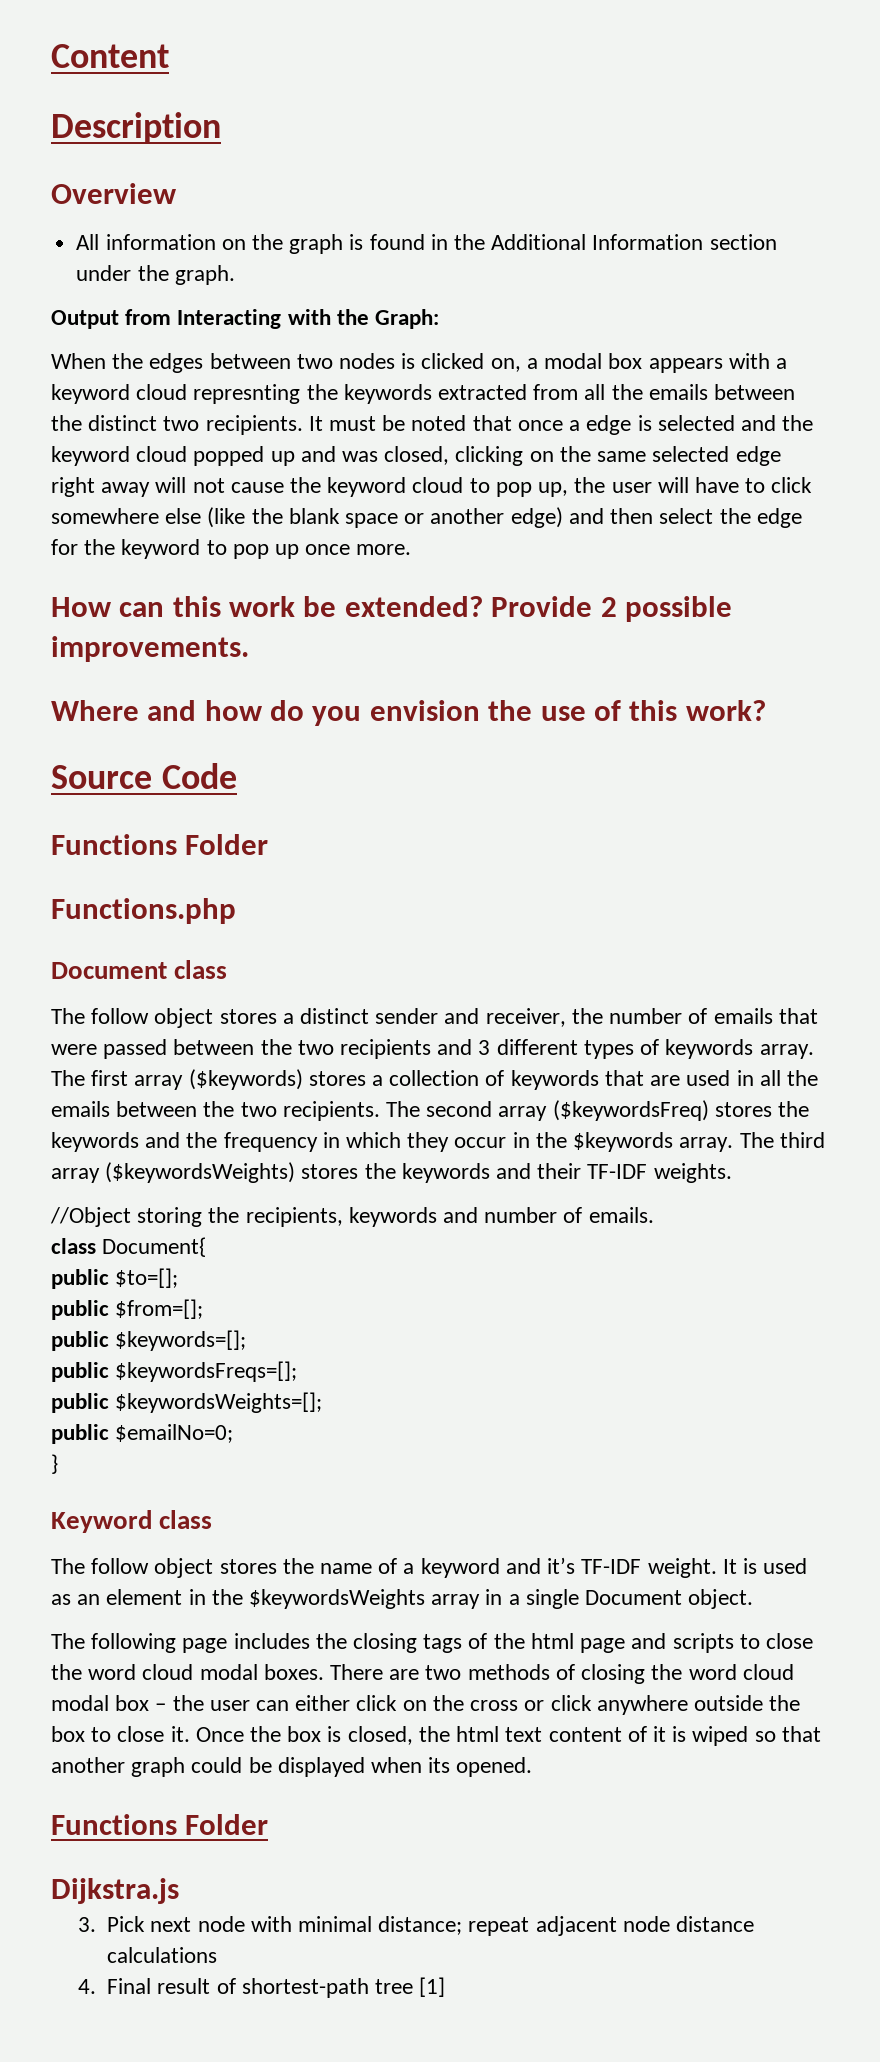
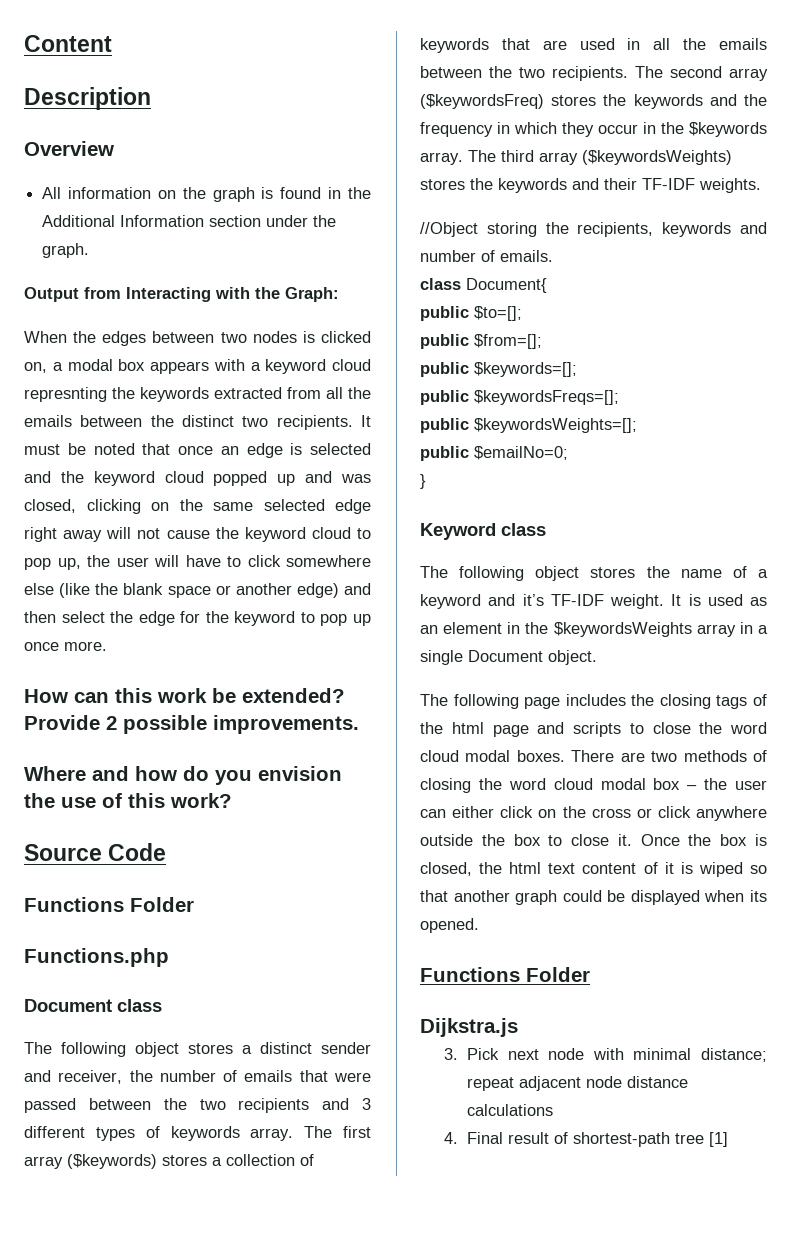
- It must be noted that once a edge is selected and the keyword cloud popped up and was closed, clicking on the same selected edge right away will not cause the keyword cloud to pop up, the user will have to click somewhere else (like the blank space or another edge) and then select the edge for the keyword to pop up once more.
+ It must be noted that once an edge is selected and the keyword cloud popped up and was closed, clicking on the same selected edge right away will not cause the keyword cloud to pop up, the user will have to click somewhere else (like the blank space or another edge) and then select the edge for the keyword to pop up once more.
- The follow object stores a distinct sender and receiver, the number of emails that were passed between the two recipients and 3 different types of keywords array.
+ The following object stores a distinct sender and receiver, the number of emails that were passed between the two recipients and 3 different types of keywords array.
- The follow object stores the name of a keyword and it’s TF-IDF weight.
+ The following object stores the name of a keyword and it’s TF-IDF weight.

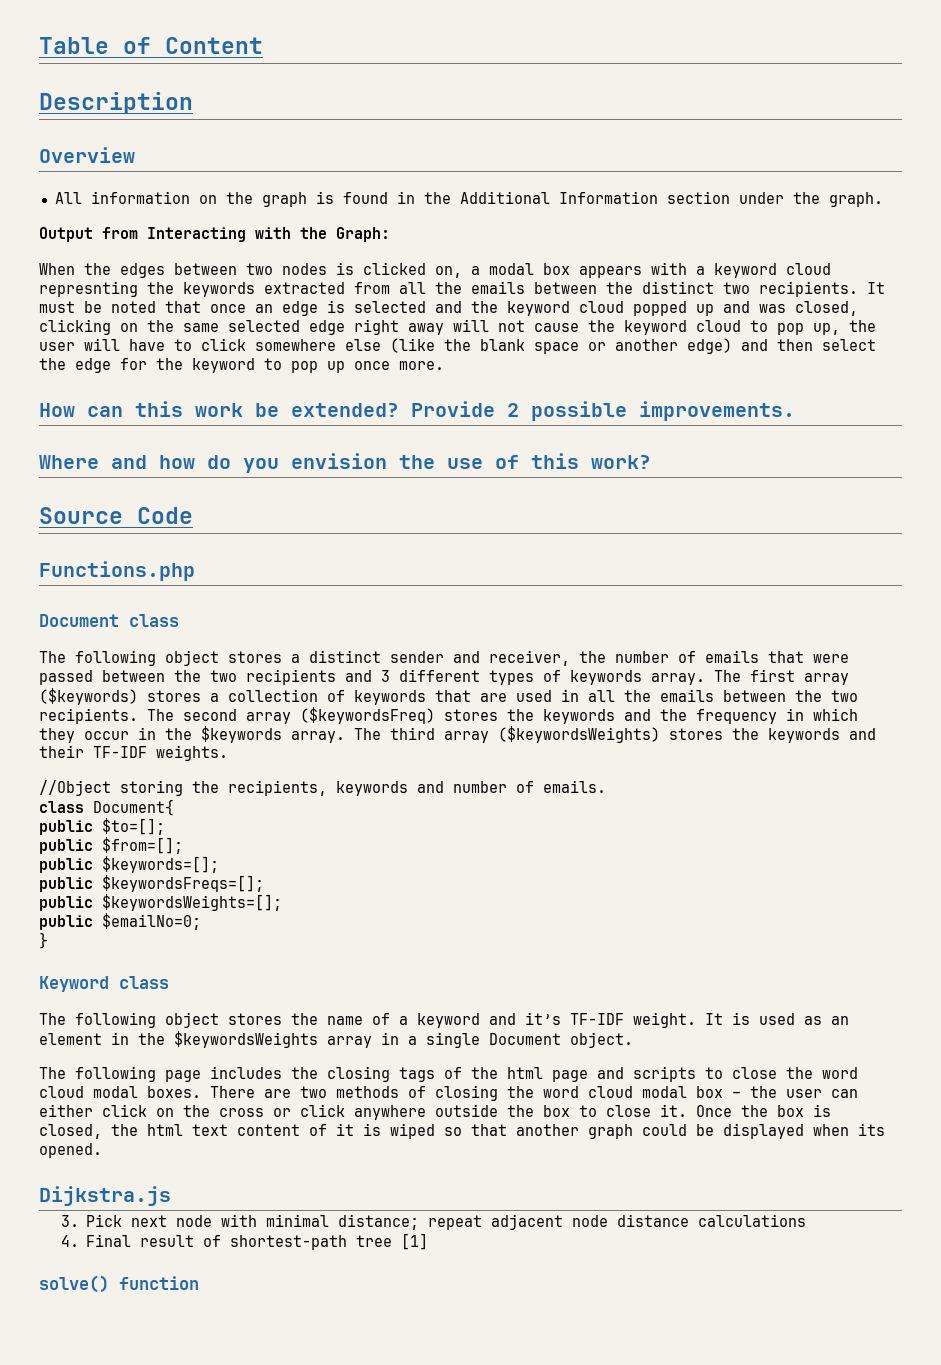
- Content
+ Table of Content
  Source Code
- Functions Folder
  Once the box is closed, the html text content of it is wiped so that another graph could be displayed when its opened.
- Functions Folder
+ solve() function

